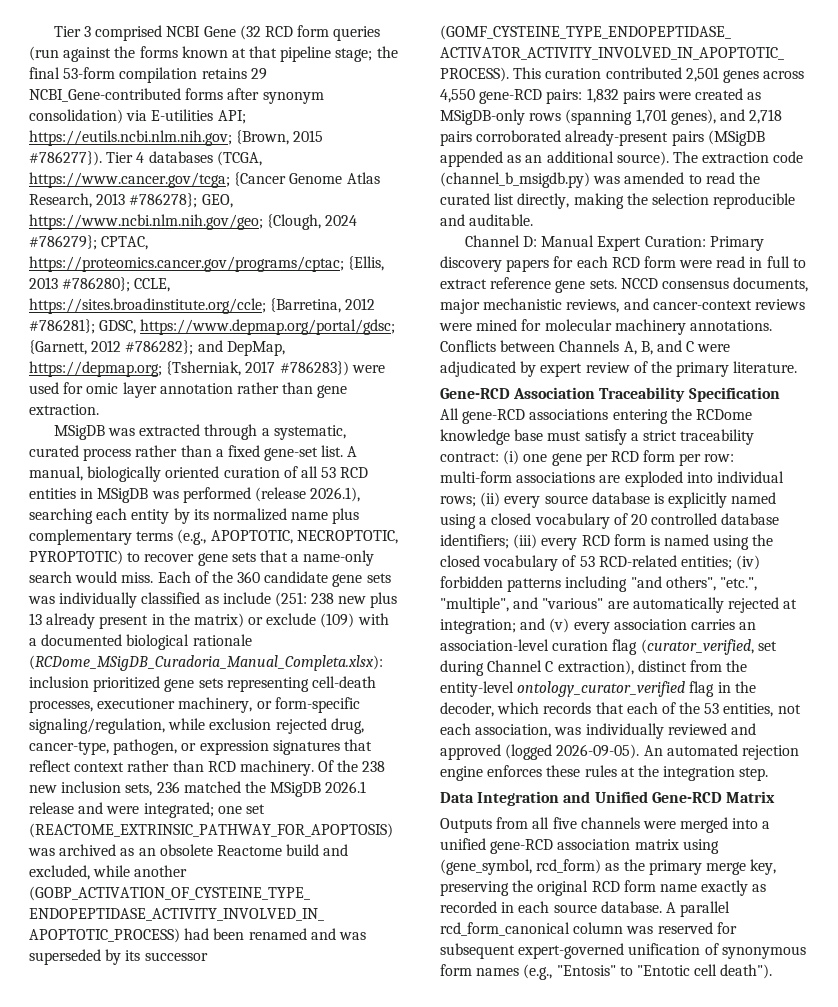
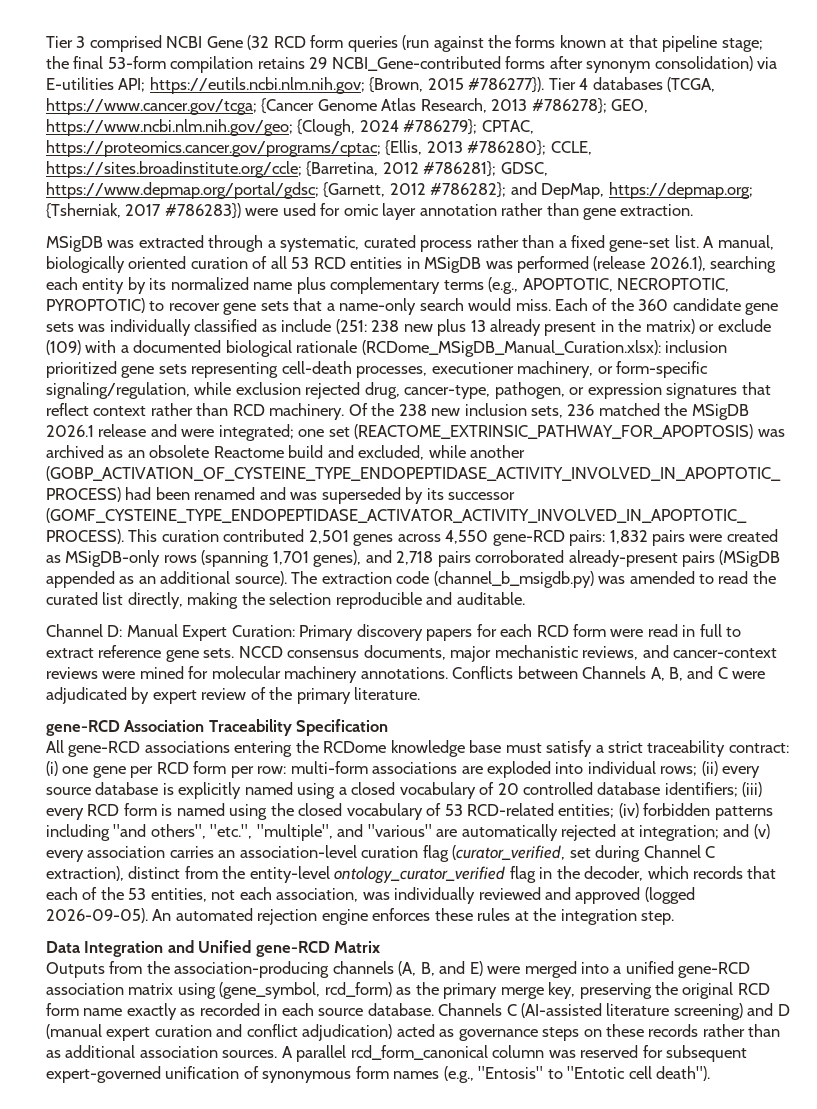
- Each of the 360 candidate gene sets was individually classified as include (251: 238 new plus 13 already present in the matrix) or exclude (109) with a documented biological rationale (RCDome_MSigDB_Curadoria_Manual_Completa.xlsx): inclusion prioritized gene sets representing cell-death processes, executioner machinery, or form-specific signaling/regulation, while exclusion rejected drug, cancer-type, pathogen, or expression signatures that reflect context rather than RCD machinery.
+ Each of the 360 candidate gene sets was individually classified as include (251: 238 new plus 13 already present in the matrix) or exclude (109) with a documented biological rationale (RCDome_MSigDB_Manual_Curation.xlsx): inclusion prioritized gene sets representing cell-death processes, executioner machinery, or form-specific signaling/regulation, while exclusion rejected drug, cancer-type, pathogen, or expression signatures that reflect context rather than RCD machinery.
- Gene-RCD Association Traceability Specification
+ gene-RCD Association Traceability Specification
- Data Integration and Unified Gene-RCD Matrix
+ Data Integration and Unified gene-RCD Matrix
- Outputs from all five channels were merged into a unified gene-RCD association matrix using (gene_symbol, rcd_form) as the primary merge key, preserving the original RCD form name exactly as recorded in each source database.
+ Outputs from the association-producing channels (A, B, and E) were merged into a unified gene-RCD association matrix using (gene_symbol, rcd_form) as the primary merge key, preserving the original RCD form name exactly as recorded in each source database.
+ Channels C (AI-assisted literature screening) and D (manual expert curation and conflict adjudication) acted as governance steps on these records rather than as additional association sources.

